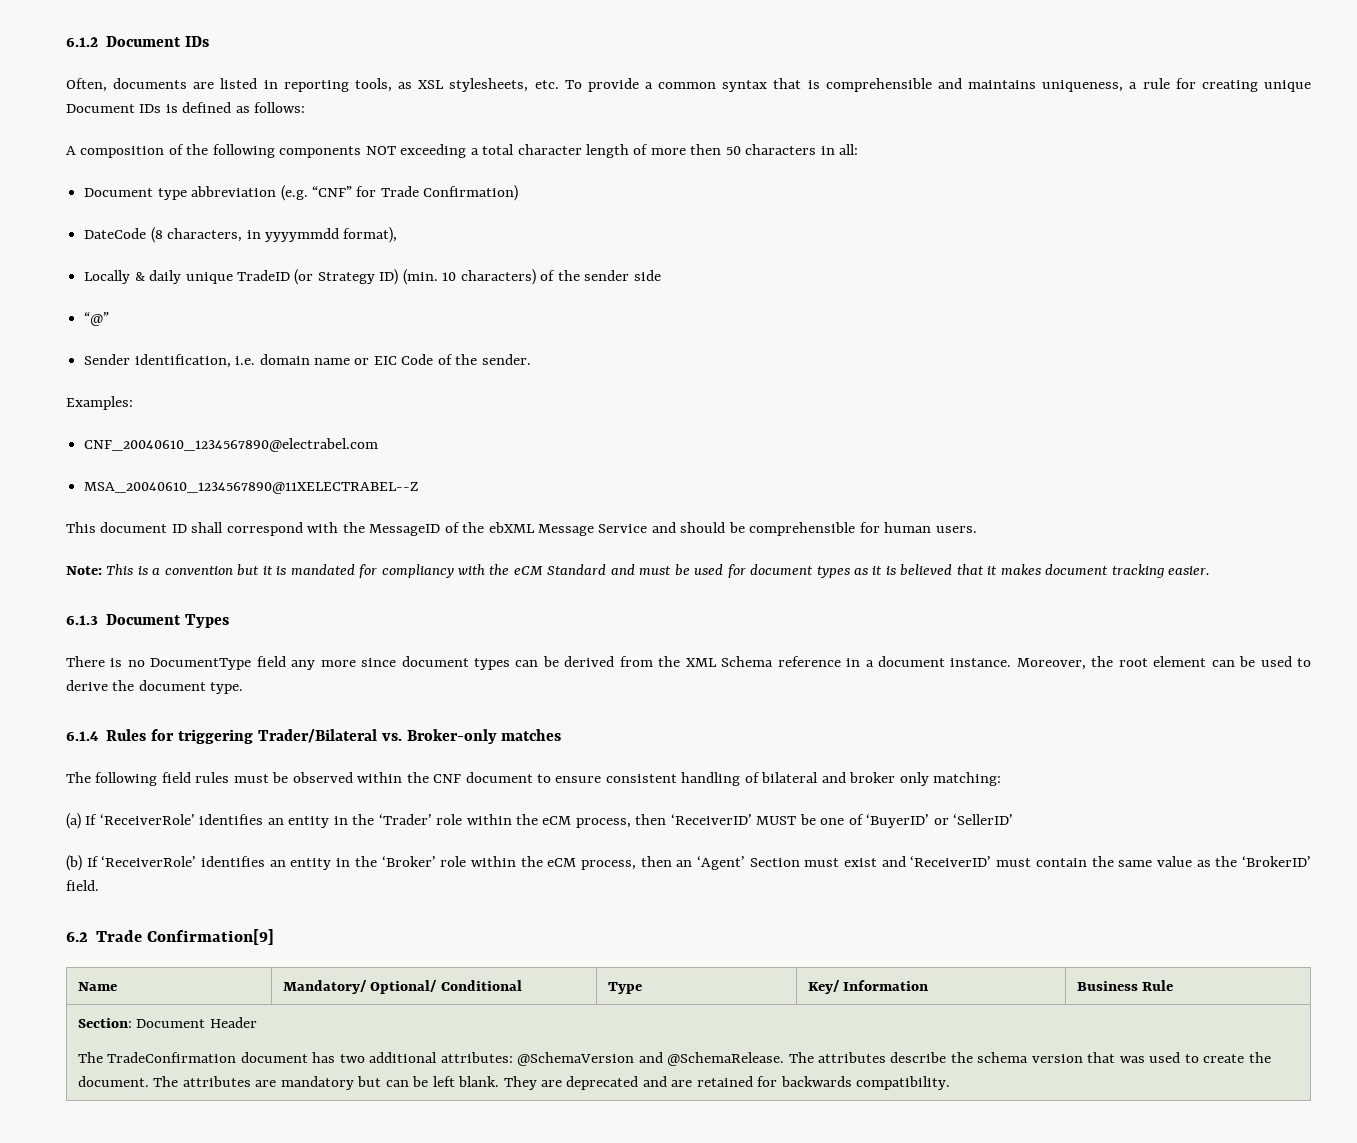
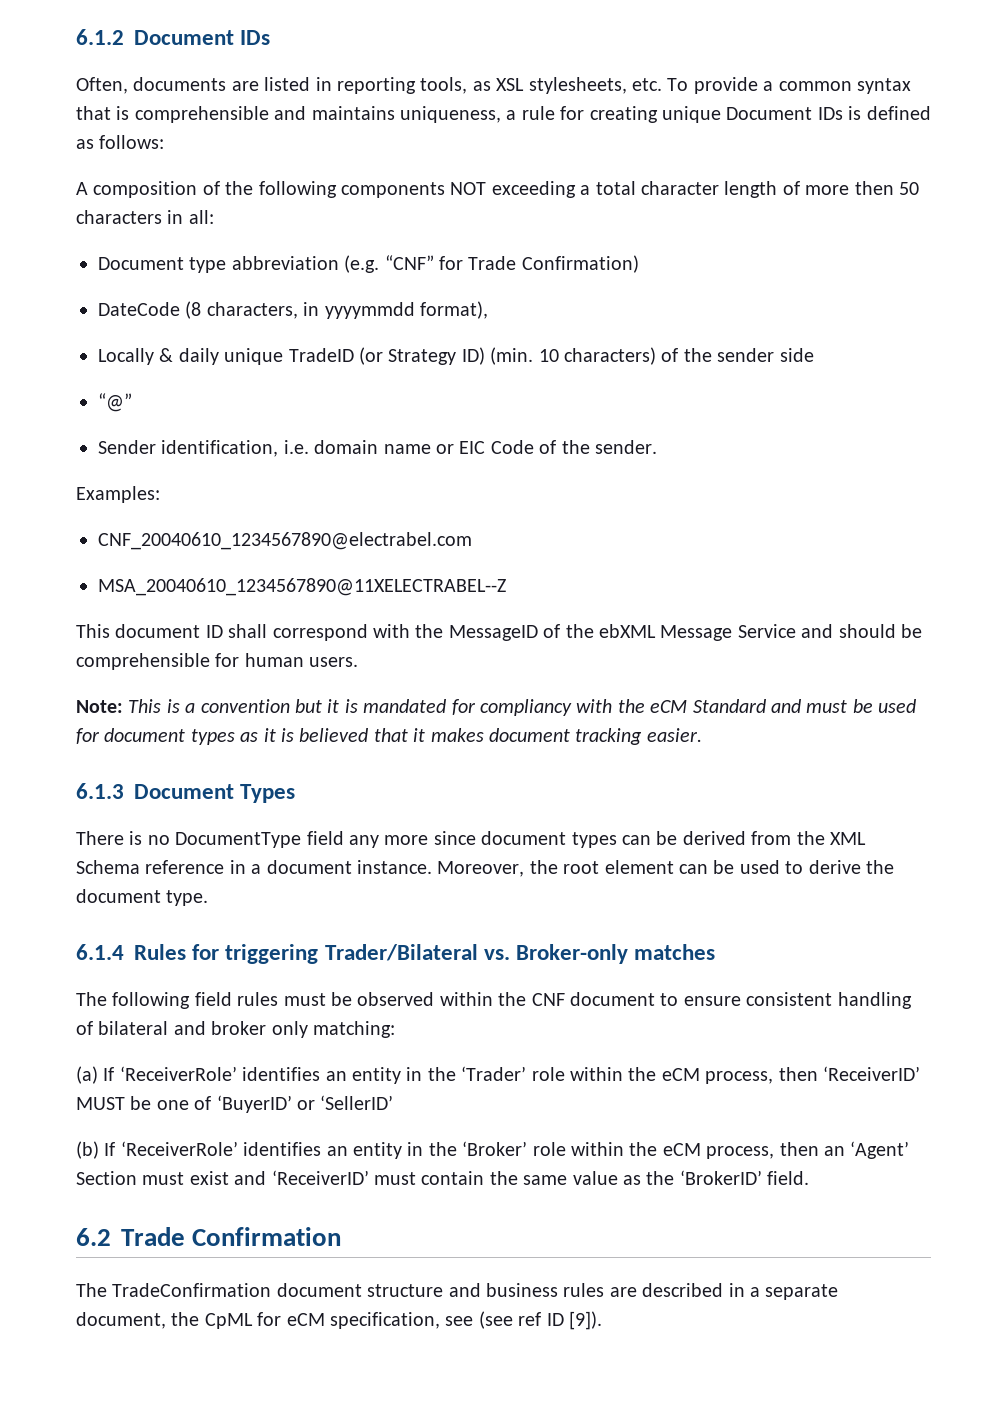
- 6.2 Trade Confirmation[9]
- Name | Mandatory/ Optional/ Conditional | Type | Key/ Information | Business Rule
- Section: Document Header
- The TradeConfirmation document has two additional attributes: @SchemaVersion and @SchemaRelease. The attributes describe the schema version that was used to create the document. The attributes are mandatory but can be left blank. They are deprecated and are retained for backwards compatibility.
+ 6.2 Trade Confirmation
+ The TradeConfirmation document structure and business rules are described in a separate document, the CpML for eCM specification, see (see ref ID [9]).

